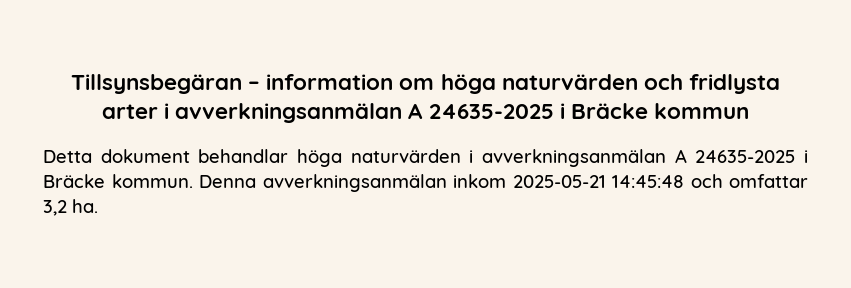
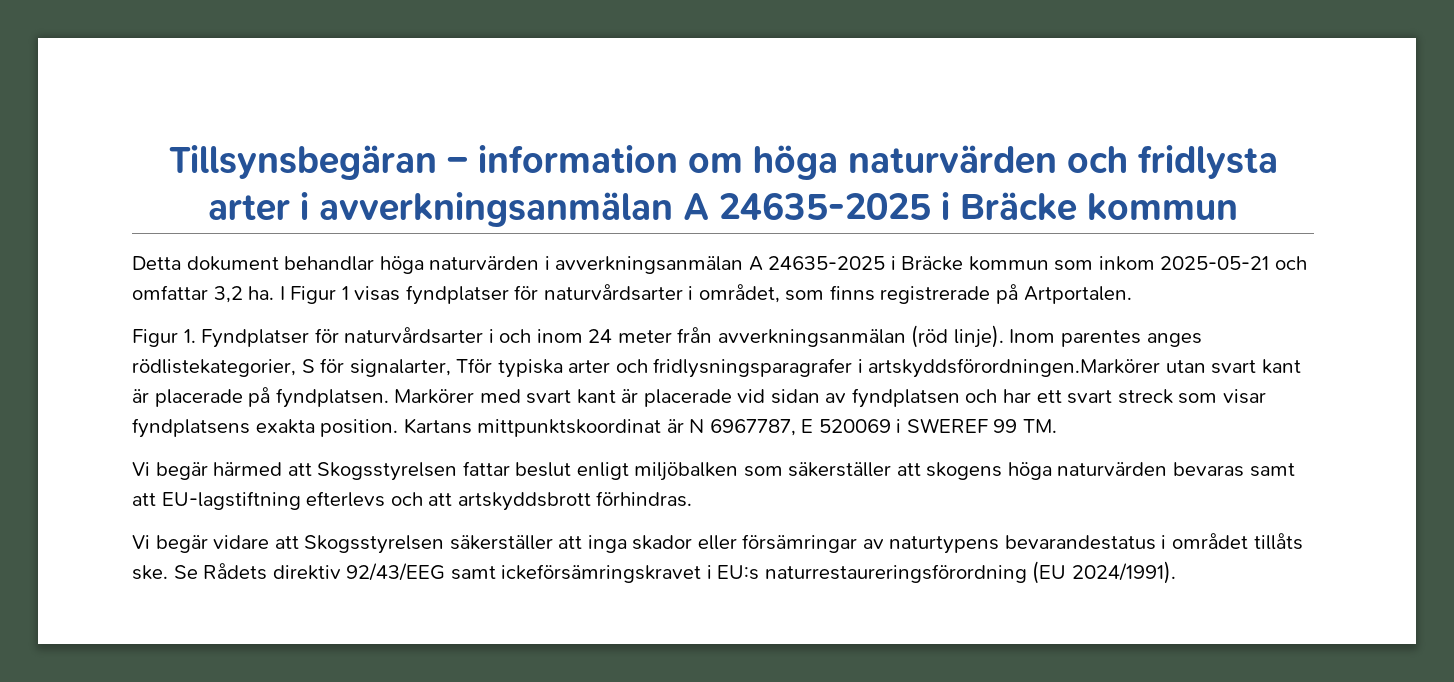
- Detta dokument behandlar höga naturvärden i avverkningsanmälan A 24635-2025 i Bräcke kommun. Denna avverkningsanmälan inkom 2025-05-21 14:45:48 och omfattar 3,2 ha.
+ Detta dokument behandlar höga naturvärden i avverkningsanmälan A 24635-2025 i Bräcke kommun som inkom 2025-05-21 och omfattar 3,2 ha.
+ I Figur 1 visas fyndplatser för naturvårdsarter i området, som finns registrerade på Artportalen.
+ Figur 1. Fyndplatser för naturvårdsarter i och inom 24 meter från avverkningsanmälan (röd linje). Inom parentes anges rödlistekategorier, S för signalarter, Tför typiska arter och fridlysningsparagrafer i artskyddsförordningen.Markörer utan svart kant är placerade på fyndplatsen. Markörer med svart kant är placerade vid sidan av fyndplatsen och har ett svart streck som visar fyndplatsens exakta position. Kartans mittpunktskoordinat är N 6967787, E 520069 i SWEREF 99 TM.
+ Vi begär härmed att Skogsstyrelsen fattar beslut enligt miljöbalken som säkerställer att skogens höga naturvärden bevaras samt att EU-lagstiftning efterlevs och att artskyddsbrott förhindras.
+ Vi begär vidare att Skogsstyrelsen säkerställer att inga skador eller försämringar av naturtypens bevarandestatus i området tillåts ske. Se Rådets direktiv 92/43/EEG samt ickeförsämringskravet i EU:s naturrestaureringsförordning (EU 2024/1991).

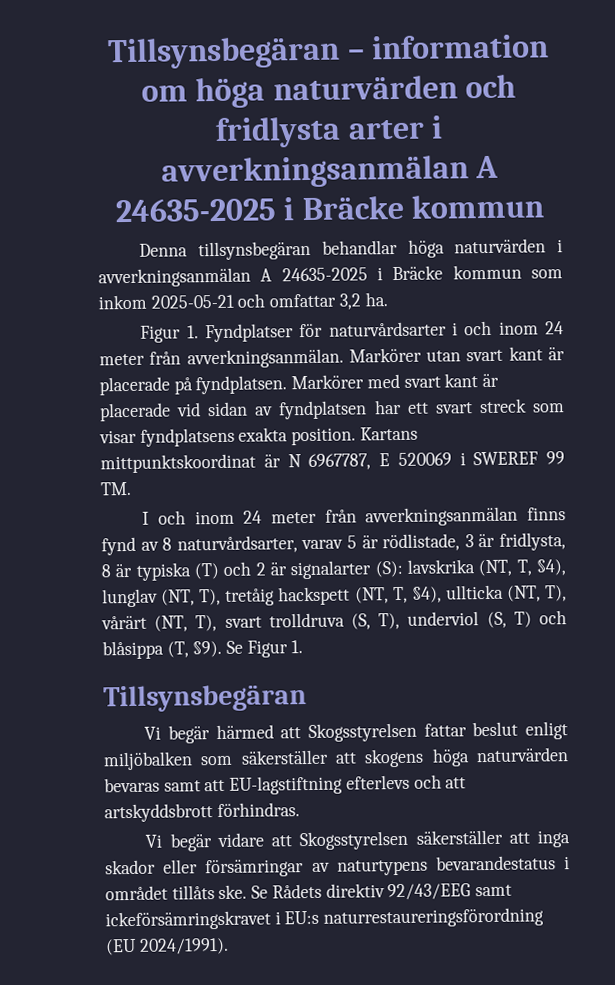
- Detta dokument behandlar höga naturvärden i avverkningsanmälan A 24635-2025 i Bräcke kommun som inkom 2025-05-21 och omfattar 3,2 ha. I Figur 1 visas fyndplatser för naturvårdsarter i området, som finns registrerade på Artportalen.
+ Denna tillsynsbegäran behandlar höga naturvärden i avverkningsanmälan A 24635-2025 i Bräcke kommun som inkom 2025-05-21 och omfattar 3,2 ha.
- Figur 1. Fyndplatser för naturvårdsarter i och inom 24 meter från avverkningsanmälan (röd linje). Inom parentes anges rödlistekategorier, S för signalarter, Tför typiska arter och fridlysningsparagrafer i artskyddsförordningen.Markörer utan svart kant är placerade på fyndplatsen.
+ Figur 1. Fyndplatser för naturvårdsarter i och inom 24 meter från avverkningsanmälan. Markörer utan svart kant är placerade på fyndplatsen.
- Markörer med svart kant är placerade vid sidan av fyndplatsen och har ett svart streck som visar fyndplatsens exakta position.
+ Markörer med svart kant är placerade vid sidan av fyndplatsen har ett svart streck som visar fyndplatsens exakta position.
+ I och inom 24 meter från avverkningsanmälan finns fynd av 8 naturvårdsarter, varav 5 är rödlistade, 3 är fridlysta, 8 är typiska (T) och 2 är signalarter (S): lavskrika (NT, T, §4), lunglav (NT, T), tretåig hackspett (NT, T, §4), ullticka (NT, T), vårärt (NT, T), svart trolldruva (S, T), underviol (S, T) och blåsippa (T, §9). Se Figur 1.
+ Tillsynsbegäran

